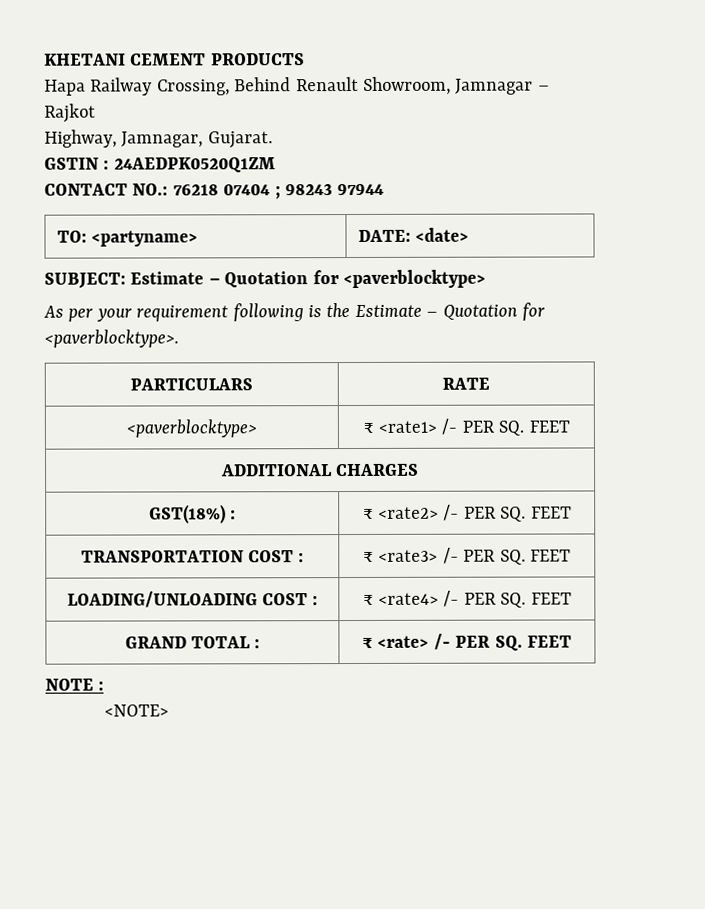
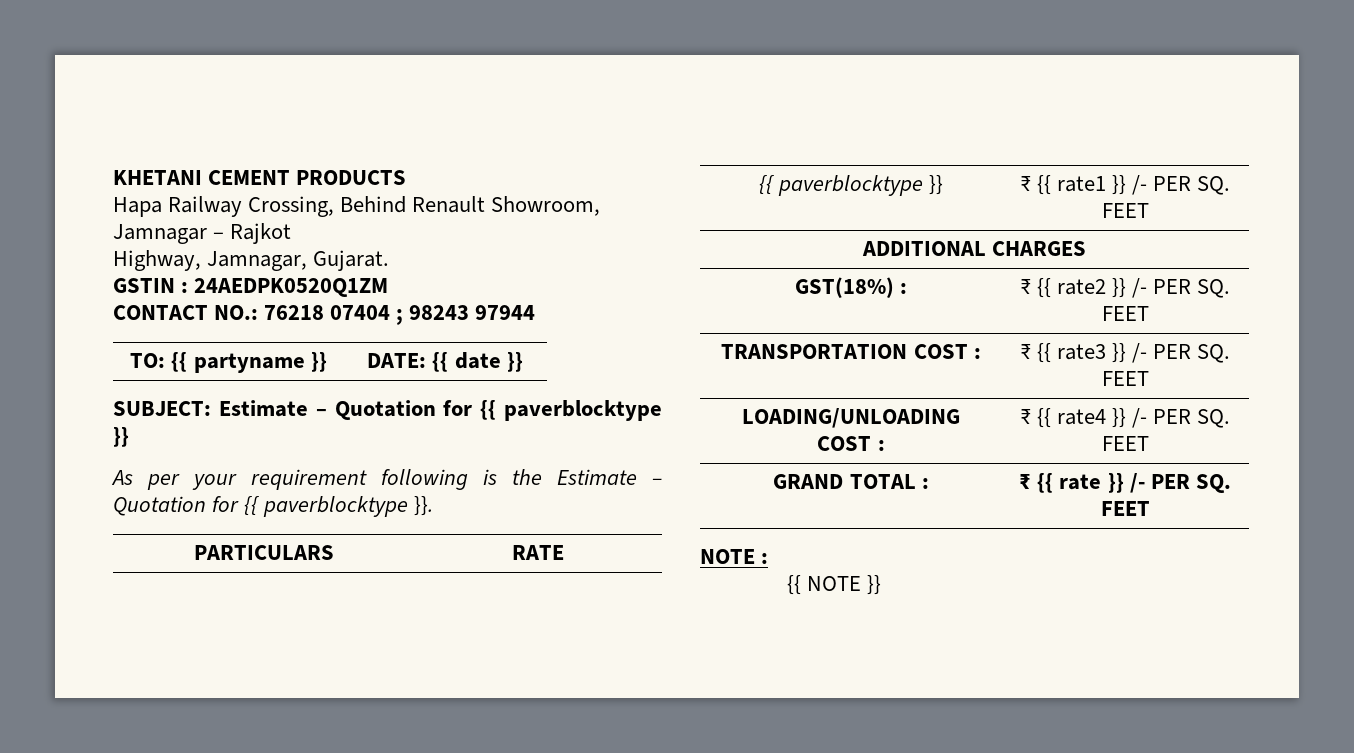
- TO: <partyname> | DATE: <date>
+ TO: {{ partyname }} | DATE: {{ date }}
- SUBJECT: Estimate – Quotation for <paverblocktype>
+ SUBJECT: Estimate – Quotation for {{ paverblocktype }}
- As per your requirement following is the Estimate – Quotation for <paverblocktype>.
+ As per your requirement following is the Estimate – Quotation for {{ paverblocktype }}.
- <paverblocktype> | ₹ <rate1> /- PER SQ. FEET
+ {{ paverblocktype }} | ₹ {{ rate1 }} /- PER SQ. FEET
- GST(18%) : | ₹ <rate2> /- PER SQ. FEET
+ GST(18%) : | ₹ {{ rate2 }} /- PER SQ. FEET
- TRANSPORTATION COST : | ₹ <rate3> /- PER SQ. FEET
+ TRANSPORTATION COST : | ₹ {{ rate3 }} /- PER SQ. FEET
- LOADING/UNLOADING COST : | ₹ <rate4> /- PER SQ. FEET
+ LOADING/UNLOADING COST : | ₹ {{ rate4 }} /- PER SQ. FEET
- GRAND TOTAL : | ₹ <rate> /- PER SQ. FEET
+ GRAND TOTAL : | ₹ {{ rate }} /- PER SQ. FEET
- <NOTE>
+ {{ NOTE }}

